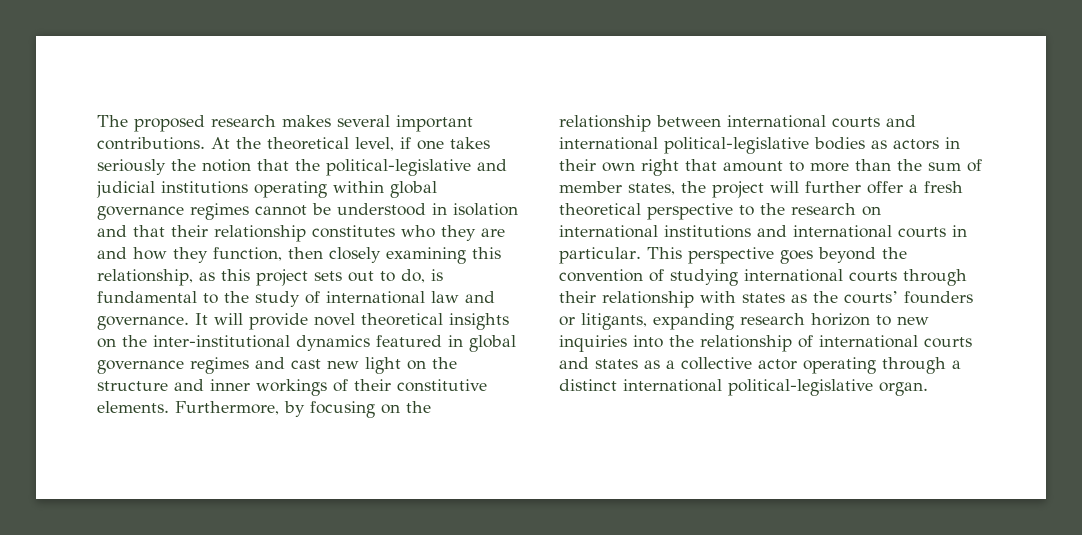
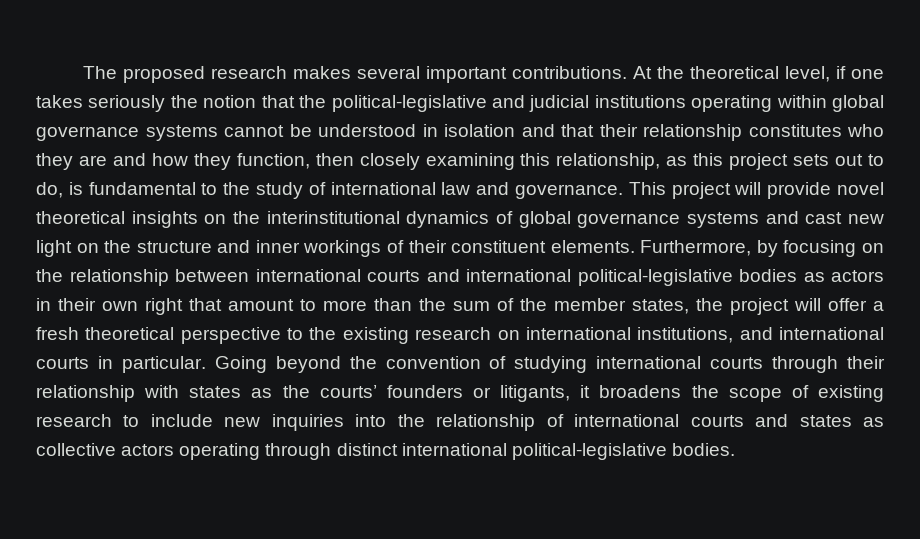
- At the theoretical level, if one takes seriously the notion that the political-legislative and judicial institutions operating within global governance regimes cannot be understood in isolation and that their relationship constitutes who they are and how they function, then closely examining this relationship, as this project sets out to do, is fundamental to the study of international law and governance.
+ At the theoretical level, if one takes seriously the notion that the political-legislative and judicial institutions operating within global governance systems cannot be understood in isolation and that their relationship constitutes who they are and how they function, then closely examining this relationship, as this project sets out to do, is fundamental to the study of international law and governance.
- It will provide novel theoretical insights on the inter-institutional dynamics featured in global governance regimes and cast new light on the structure and inner workings of their constitutive elements.
+ This project will provide novel theoretical insights on the interinstitutional dynamics of global governance systems and cast new light on the structure and inner workings of their constituent elements.
- Furthermore, by focusing on the relationship between international courts and international political-legislative bodies as actors in their own right that amount to more than the sum of member states, the project will further offer a fresh theoretical perspective to the research on international institutions and international courts in particular.
+ Furthermore, by focusing on the relationship between international courts and international political-legislative bodies as actors in their own right that amount to more than the sum of the member states, the project will offer a fresh theoretical perspective to the existing research on international institutions, and international courts in particular.
- This perspective goes beyond the convention of studying international courts through their relationship with states as the courts’ founders or litigants, expanding research horizon to new inquiries into the relationship of international courts and states as a collective actor operating through a distinct international political-legislative organ.
+ Going beyond the convention of studying international courts through their relationship with states as the courts’ founders or litigants, it broadens the scope of existing research to include new inquiries into the relationship of international courts and states as collective actors operating through distinct international political-legislative bodies.

